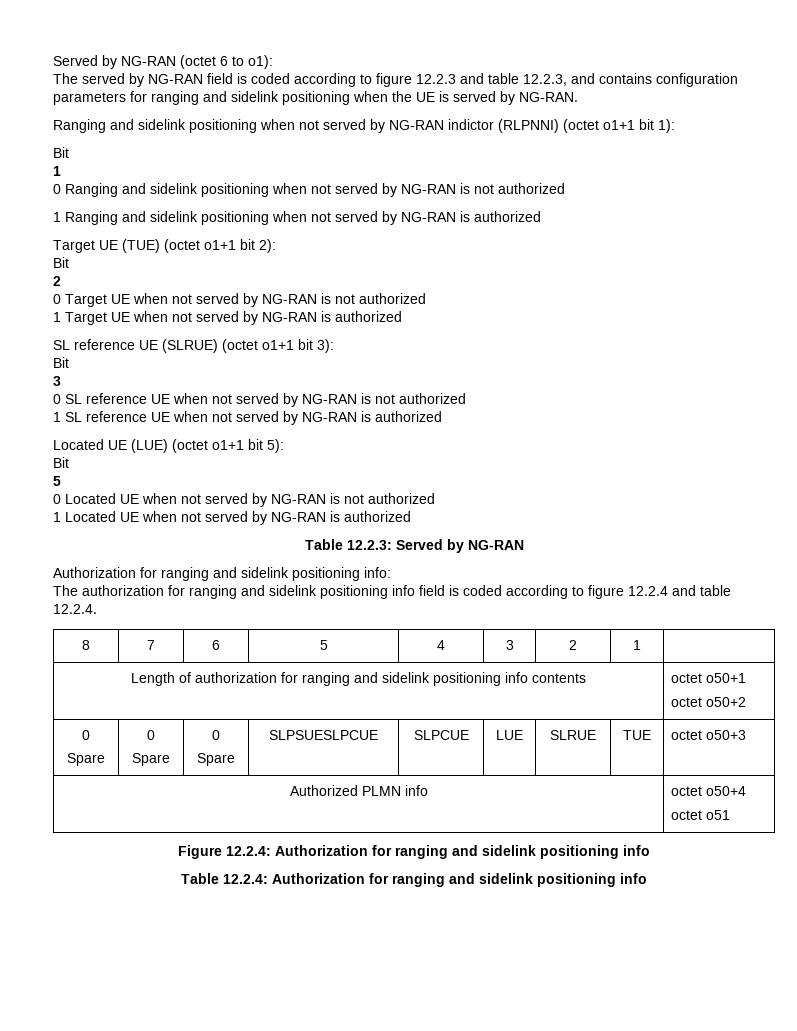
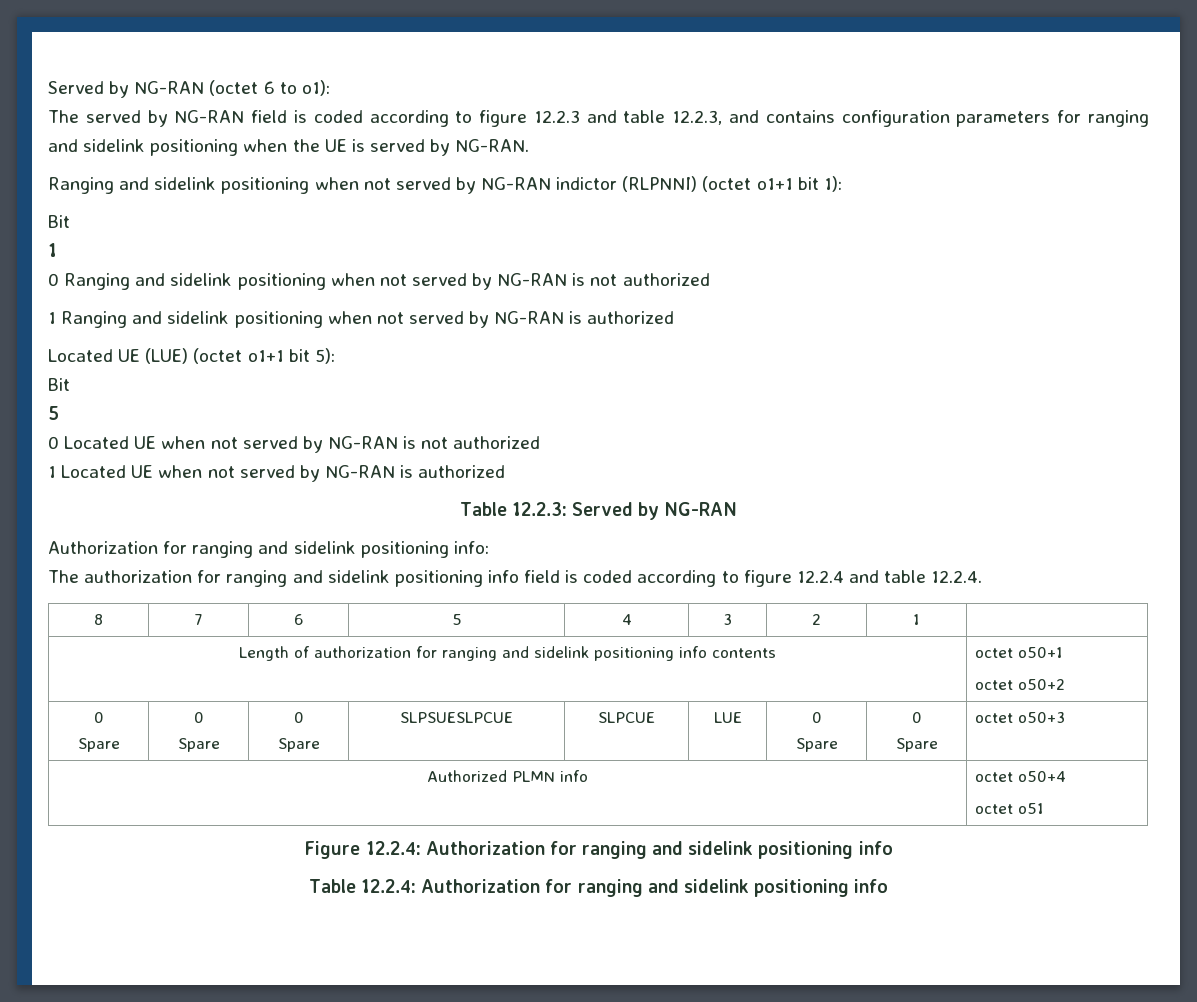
- Target UE (TUE) (octet o1+1 bit 2):
- Bit
- 2
- 0 Target UE when not served by NG-RAN is not authorized
- 1 Target UE when not served by NG-RAN is authorized
- SL reference UE (SLRUE) (octet o1+1 bit 3):
- Bit
- 3
- 0 SL reference UE when not served by NG-RAN is not authorized
- 1 SL reference UE when not served by NG-RAN is authorized
  Length of authorization for ranging and sidelink positioning info contents | octet o50+1
  octet o50+2
  0
  Spare | 0
  Spare | 0
- Spare | SLPSUESLPCUE | SLPCUE | LUE | SLRUE | TUE | octet o50+3
+ Spare | SLPSUESLPCUE | SLPCUE | LUE | 0
+ Spare | 0
+ Spare | octet o50+3

